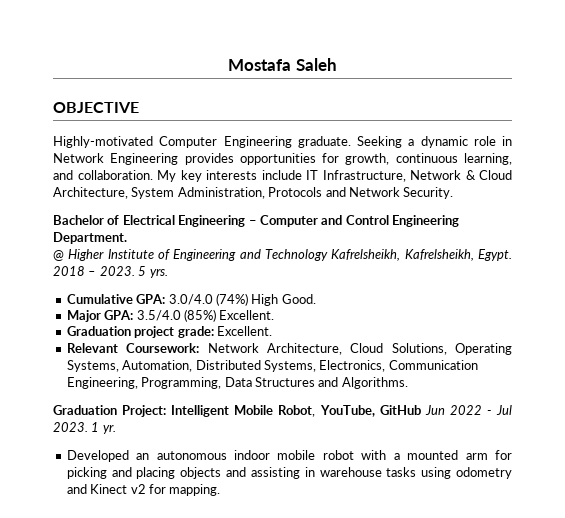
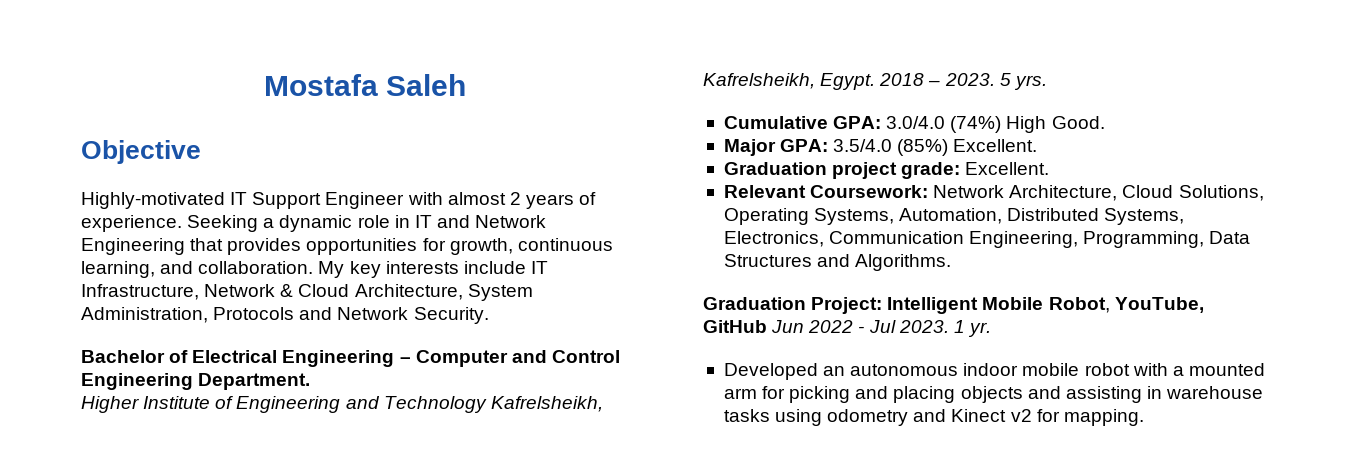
- OBJECTIVE
+ Objective
- Highly-motivated Computer Engineering graduate.
+ Highly-motivated IT Support Engineer with almost 2 years of experience.
- Seeking a dynamic role in Network Engineering provides opportunities for growth, continuous learning, and collaboration.
+ Seeking a dynamic role in IT and Network Engineering that provides opportunities for growth, continuous learning, and collaboration.
- @ Higher Institute of Engineering and Technology Kafrelsheikh, Kafrelsheikh, Egypt.
+ Higher Institute of Engineering and Technology Kafrelsheikh, Kafrelsheikh, Egypt.

